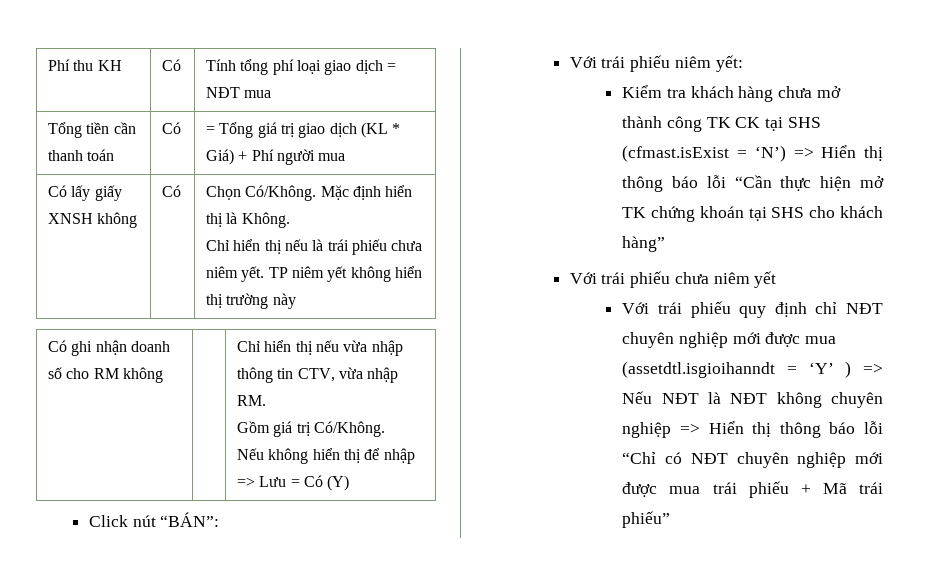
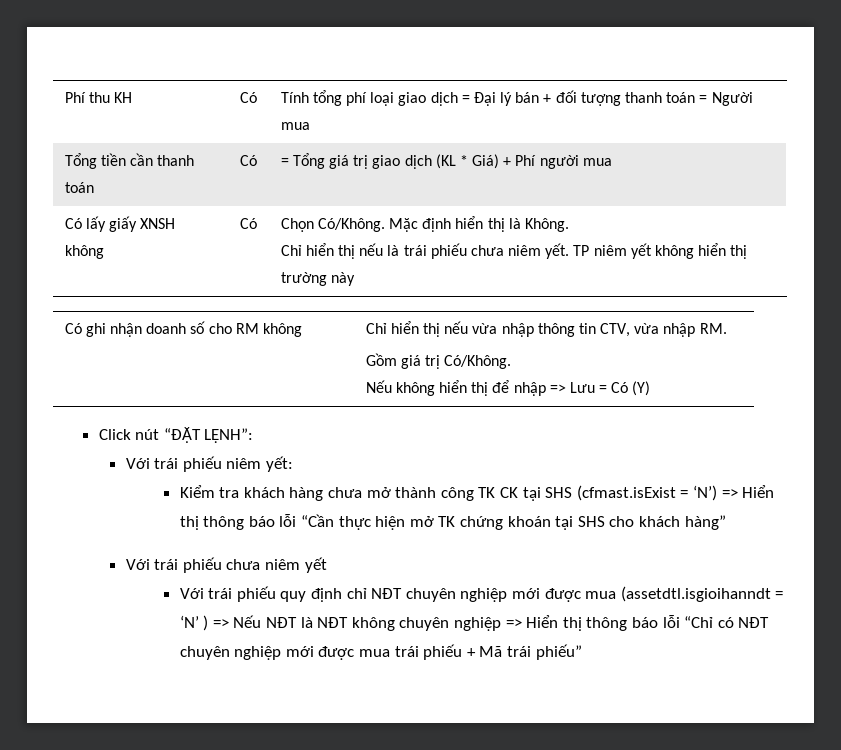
- Phí thu KH | Có | Tính tổng phí loại giao dịch = NĐT mua
+ Phí thu KH | Có | Tính tổng phí loại giao dịch = Đại lý bán + đối tượng thanh toán = Người mua
- Click nút “BÁN”:
+ Click nút “ĐẶT LỆNH”:
- Với trái phiếu quy định chỉ NĐT chuyên nghiệp mới được mua (assetdtl.isgioihanndt = ‘Y’ ) => Nếu NĐT là NĐT không chuyên nghiệp => Hiển thị thông báo lỗi “Chỉ có NĐT chuyên nghiệp mới được mua trái phiếu + Mã trái phiếu”
+ Với trái phiếu quy định chỉ NĐT chuyên nghiệp mới được mua (assetdtl.isgioihanndt = ‘N’ ) => Nếu NĐT là NĐT không chuyên nghiệp => Hiển thị thông báo lỗi “Chỉ có NĐT chuyên nghiệp mới được mua trái phiếu + Mã trái phiếu”

